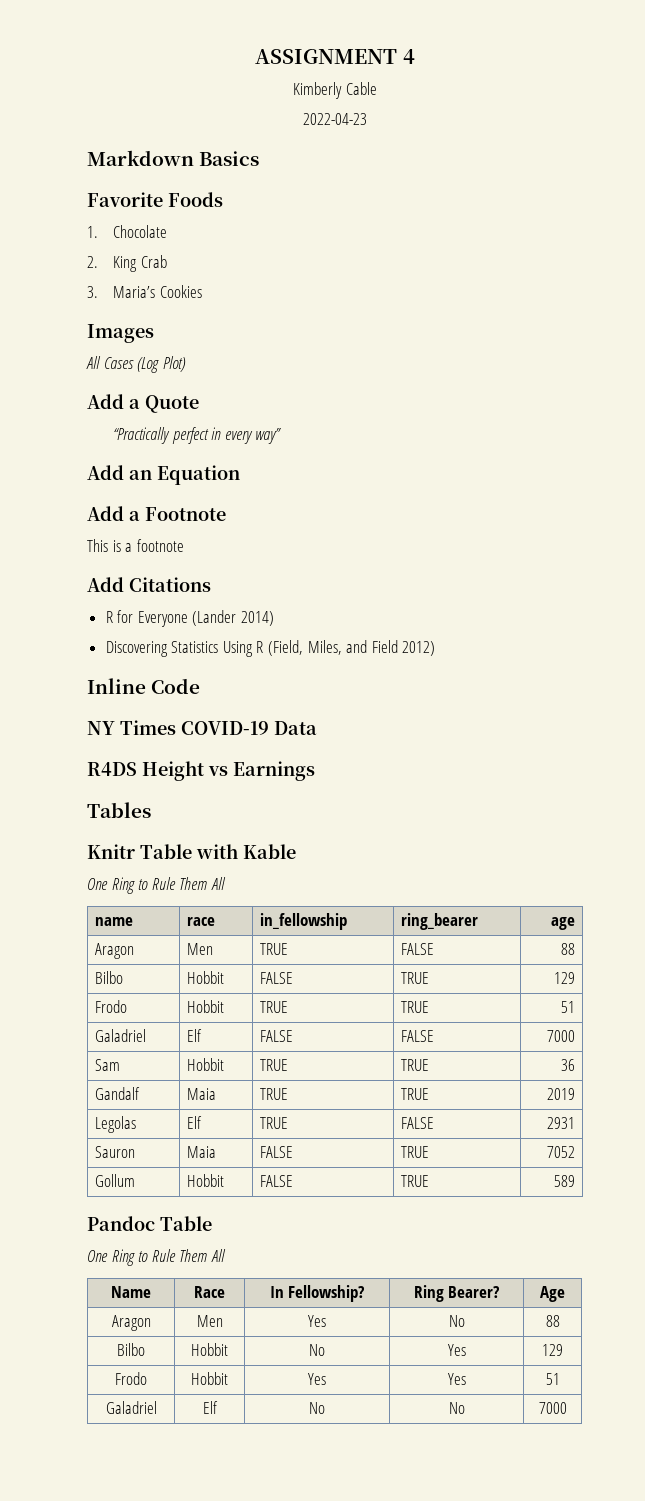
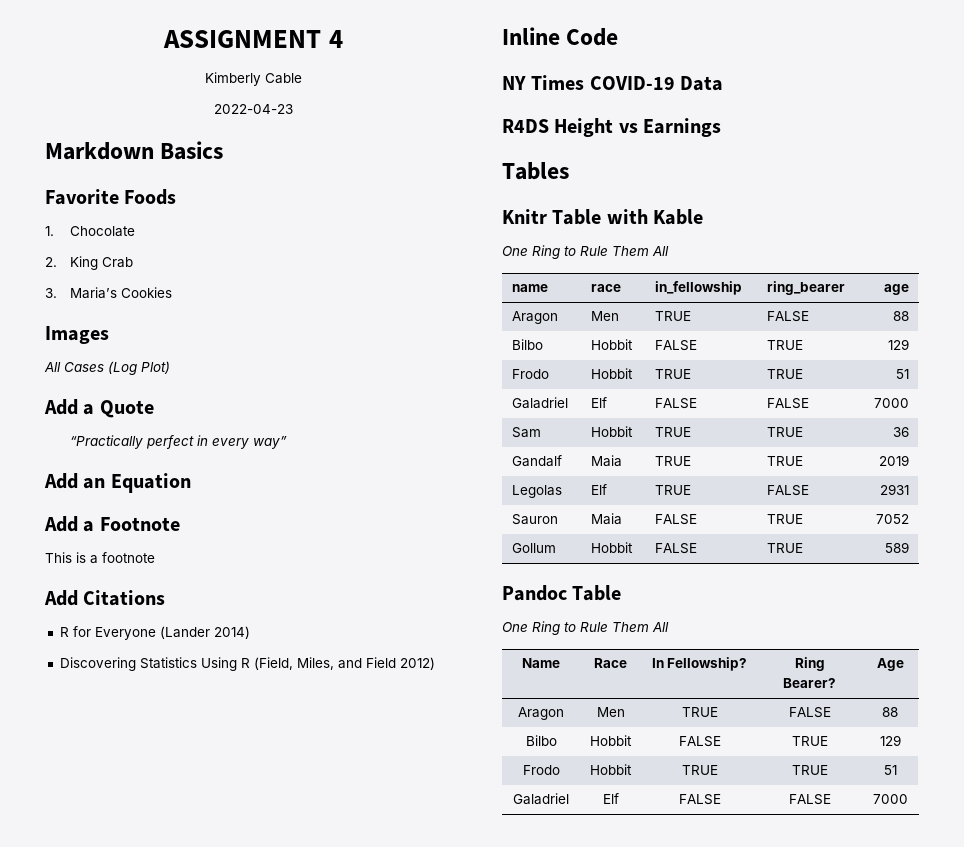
  Name | Race | In Fellowship? | Ring Bearer? | Age
- Aragon | Men | Yes | No | 88
- Bilbo | Hobbit | No | Yes | 129
- Frodo | Hobbit | Yes | Yes | 51
- Galadriel | Elf | No | No | 7000
+ Aragon | Men | TRUE | FALSE | 88
+ Bilbo | Hobbit | FALSE | TRUE | 129
+ Frodo | Hobbit | TRUE | TRUE | 51
+ Galadriel | Elf | FALSE | FALSE | 7000

